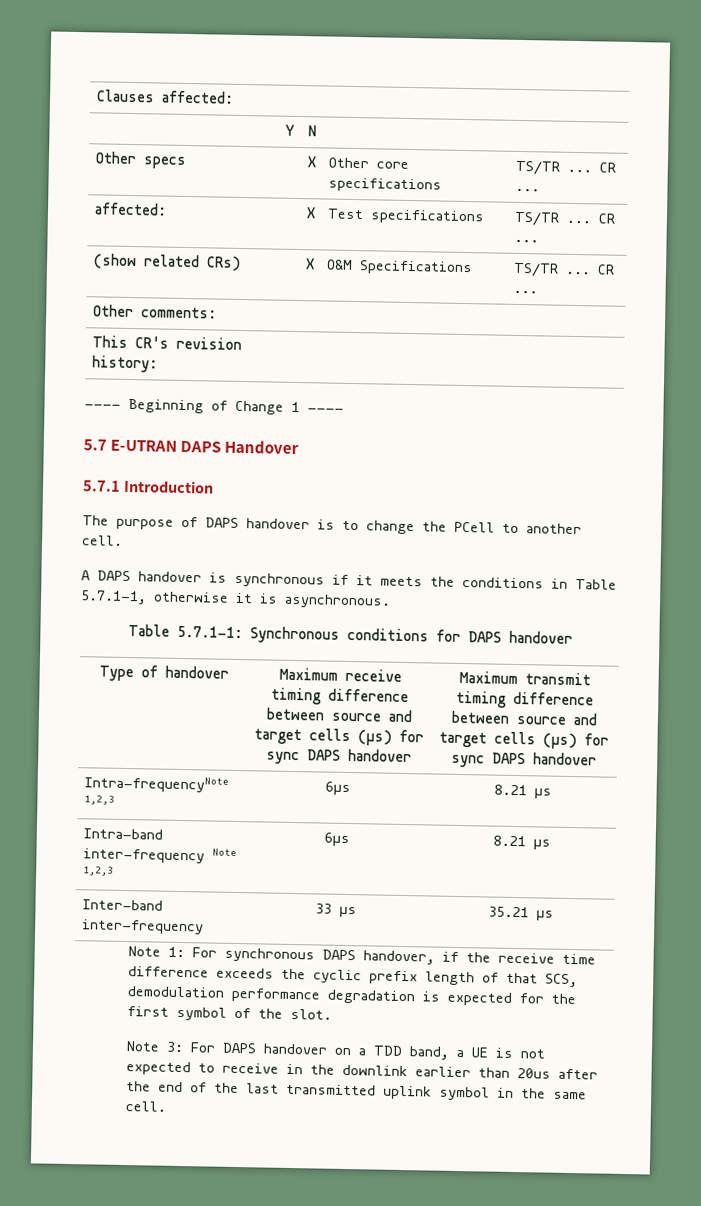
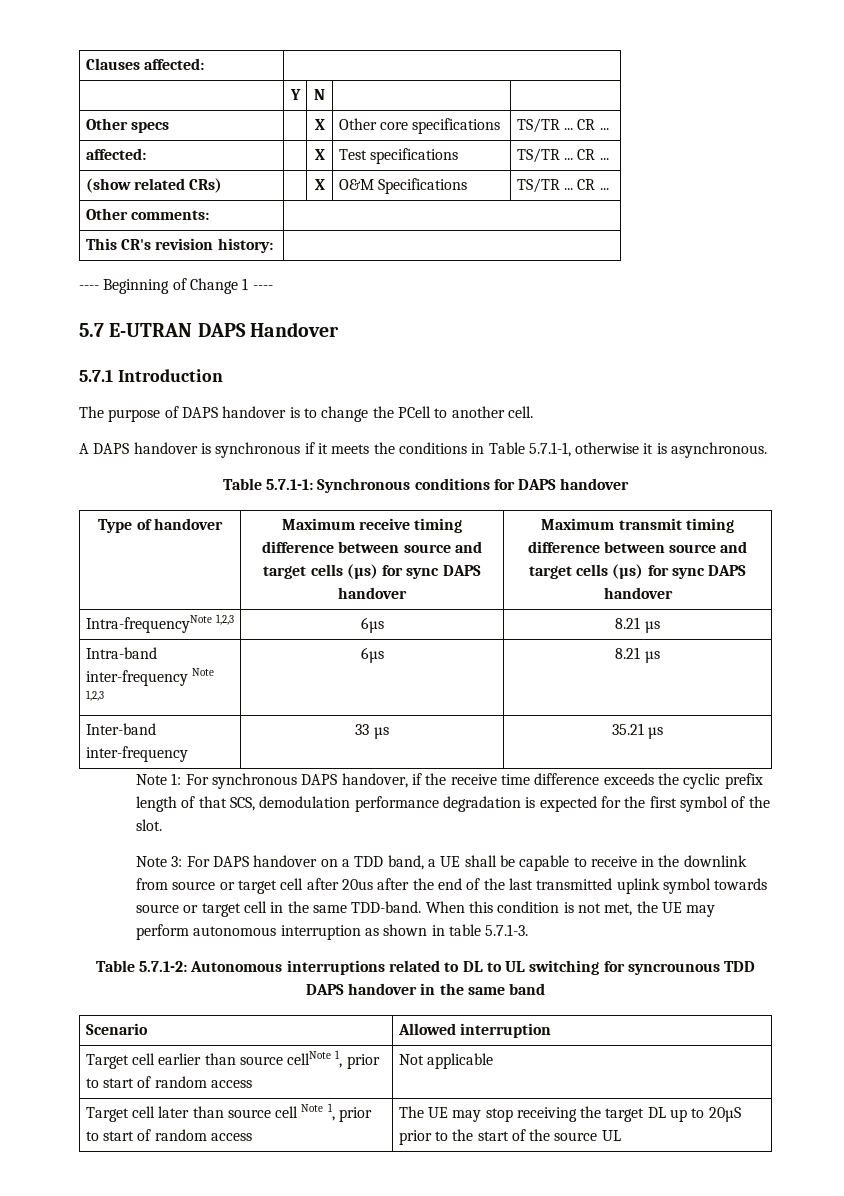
- Note 3: For DAPS handover on a TDD band, a UE is not expected to receive in the downlink earlier than 20us after the end of the last transmitted uplink symbol in the same cell.
+ Note 3: For DAPS handover on a TDD band, a UE shall be capable to receive in the downlink from source or target cell after 20us after the end of the last transmitted uplink symbol towards source or target cell in the same TDD-band. When this condition is not met, the UE may perform autonomous interruption as shown in table 5.7.1-3.
+ Table 5.7.1-2: Autonomous interruptions related to DL to UL switching for syncrounous TDD DAPS handover in the same band
+ Scenario | Allowed interruption
+ Target cell earlier than source cellNote 1, prior to start of random access | Not applicable
+ Target cell later than source cell Note 1, prior to start of random access | The UE may stop receiving the target DL up to 20µS prior to the start of the source UL

